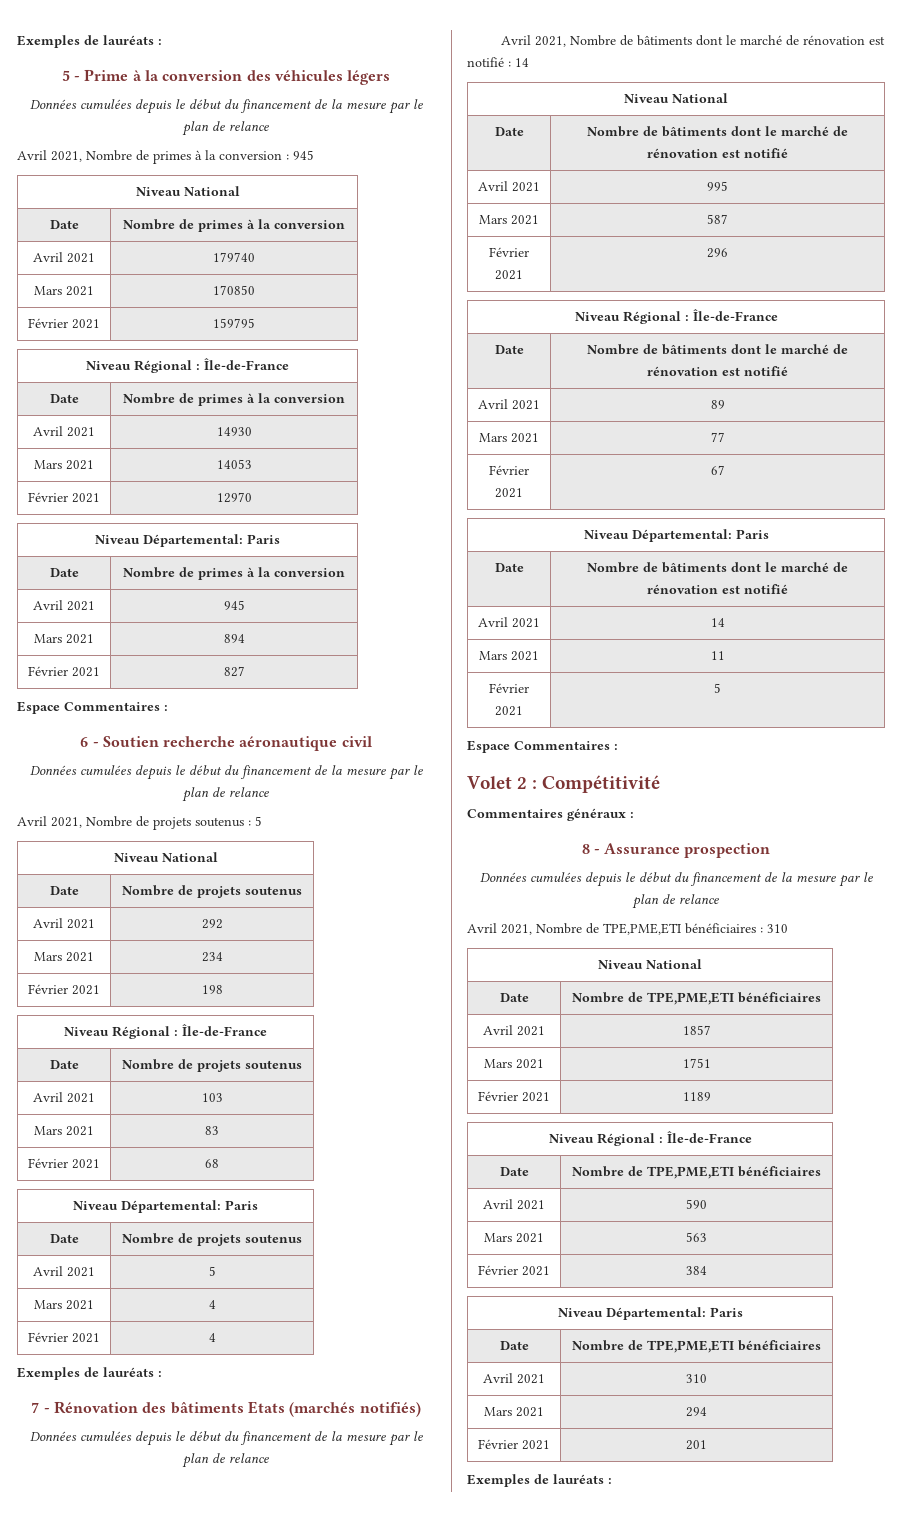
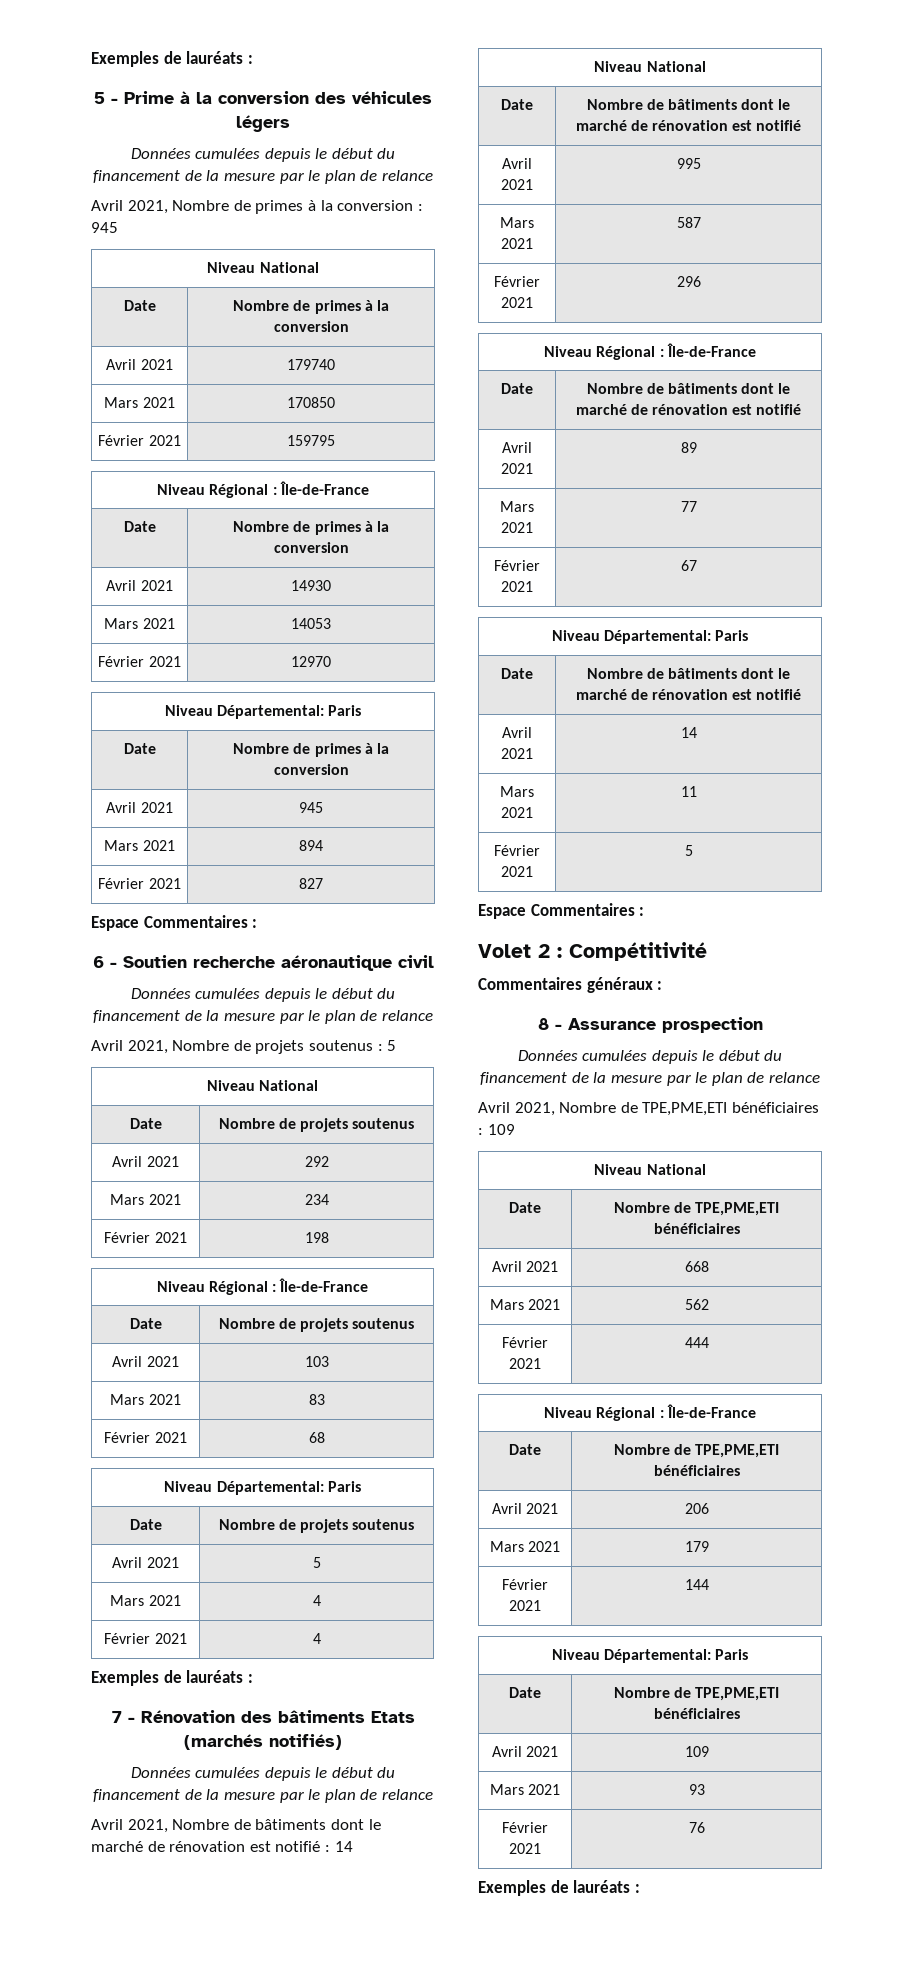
- Avril 2021, Nombre de TPE,PME,ETI bénéficiaires : 310
+ Avril 2021, Nombre de TPE,PME,ETI bénéficiaires : 109
- Avril 2021 | 1857
- Mars 2021 | 1751
- Février 2021 | 1189
+ Avril 2021 | 668
+ Mars 2021 | 562
+ Février 2021 | 444
- Avril 2021 | 590
- Mars 2021 | 563
- Février 2021 | 384
+ Avril 2021 | 206
+ Mars 2021 | 179
+ Février 2021 | 144
- Avril 2021 | 310
- Mars 2021 | 294
- Février 2021 | 201
+ Avril 2021 | 109
+ Mars 2021 | 93
+ Février 2021 | 76

